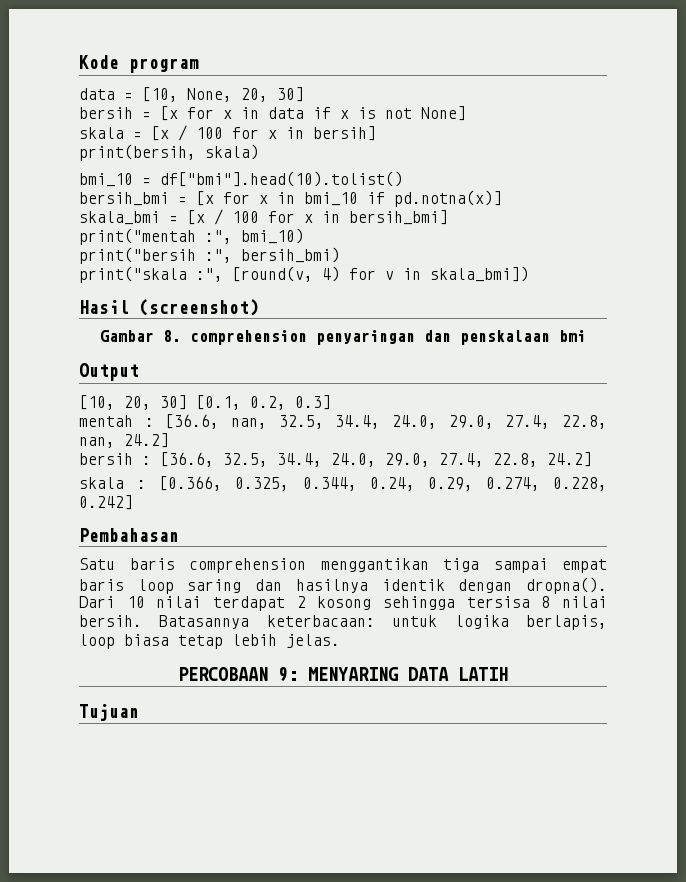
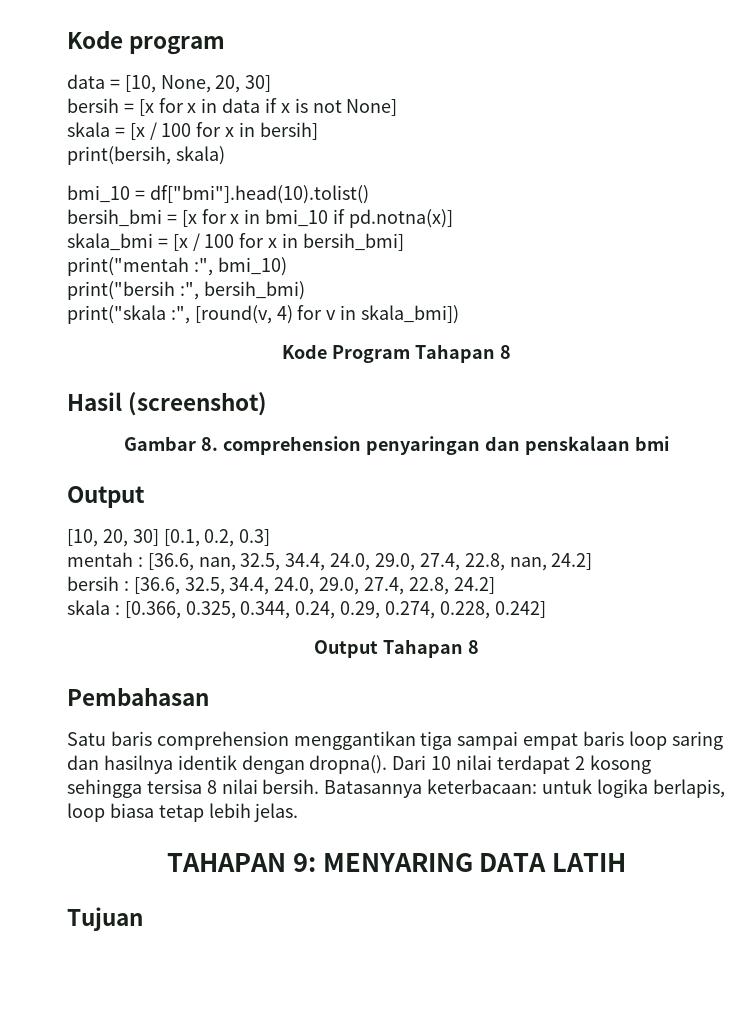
+ Kode Program Tahapan 8
+ Output Tahapan 8
- PERCOBAAN 9: MENYARING DATA LATIH
+ TAHAPAN 9: MENYARING DATA LATIH

